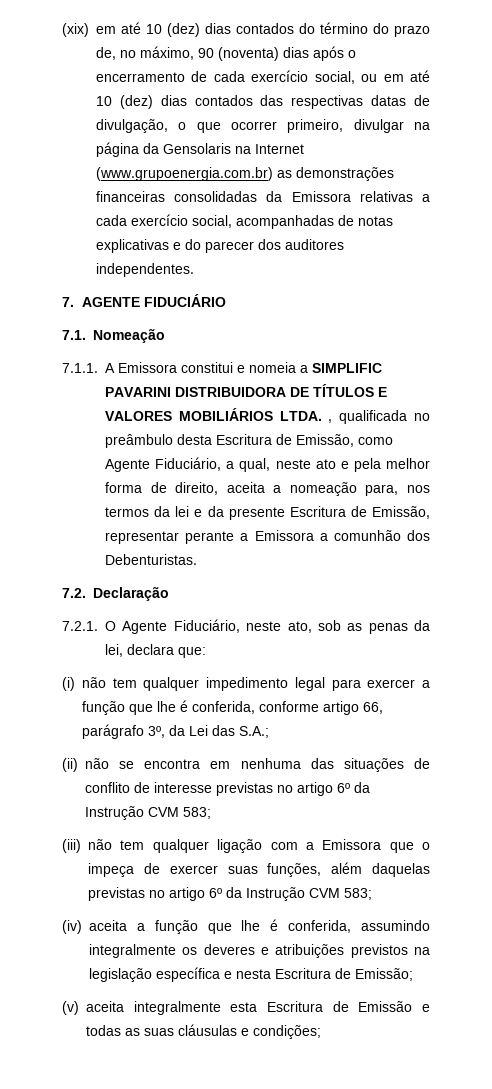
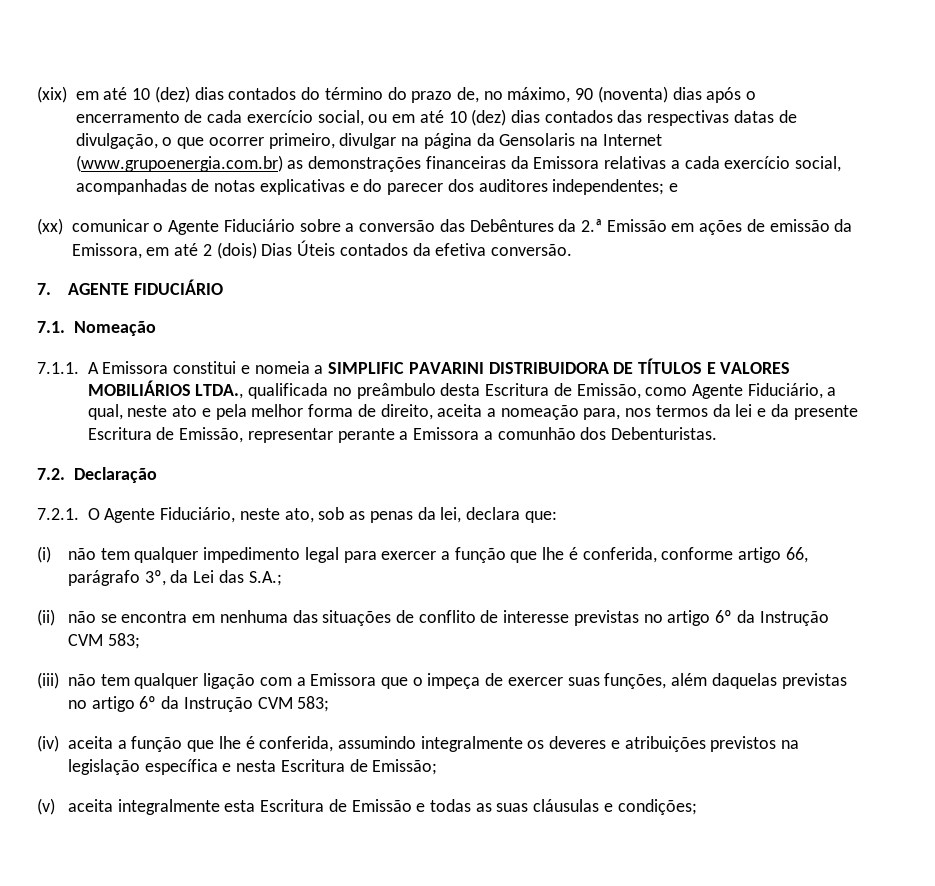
- (xix) em até 10 (dez) dias contados do término do prazo de, no máximo, 90 (noventa) dias após o encerramento de cada exercício social, ou em até 10 (dez) dias contados das respectivas datas de divulgação, o que ocorrer primeiro, divulgar na página da Gensolaris na Internet (www.grupoenergia.com.br) as demonstrações financeiras consolidadas da Emissora relativas a cada exercício social, acompanhadas de notas explicativas e do parecer dos auditores independentes.
+ (xix) em até 10 (dez) dias contados do término do prazo de, no máximo, 90 (noventa) dias após o encerramento de cada exercício social, ou em até 10 (dez) dias contados das respectivas datas de divulgação, o que ocorrer primeiro, divulgar na página da Gensolaris na Internet (www.grupoenergia.com.br) as demonstrações financeiras da Emissora relativas a cada exercício social, acompanhadas de notas explicativas e do parecer dos auditores independentes; e
+ (xx) comunicar o Agente Fiduciário sobre a conversão das Debêntures da 2.ª Emissão em ações de emissão da Emissora, em até 2 (dois) Dias Úteis contados da efetiva conversão.
- 7.1.1. A Emissora constitui e nomeia a SIMPLIFIC PAVARINI DISTRIBUIDORA DE TÍTULOS E VALORES MOBILIÁRIOS LTDA. , qualificada no preâmbulo desta Escritura de Emissão, como Agente Fiduciário, a qual, neste ato e pela melhor forma de direito, aceita a nomeação para, nos termos da lei e da presente Escritura de Emissão, representar perante a Emissora a comunhão dos Debenturistas.
+ 7.1.1. A Emissora constitui e nomeia a SIMPLIFIC PAVARINI DISTRIBUIDORA DE TÍTULOS E VALORES MOBILIÁRIOS LTDA., qualificada no preâmbulo desta Escritura de Emissão, como Agente Fiduciário, a qual, neste ato e pela melhor forma de direito, aceita a nomeação para, nos termos da lei e da presente Escritura de Emissão, representar perante a Emissora a comunhão dos Debenturistas.

